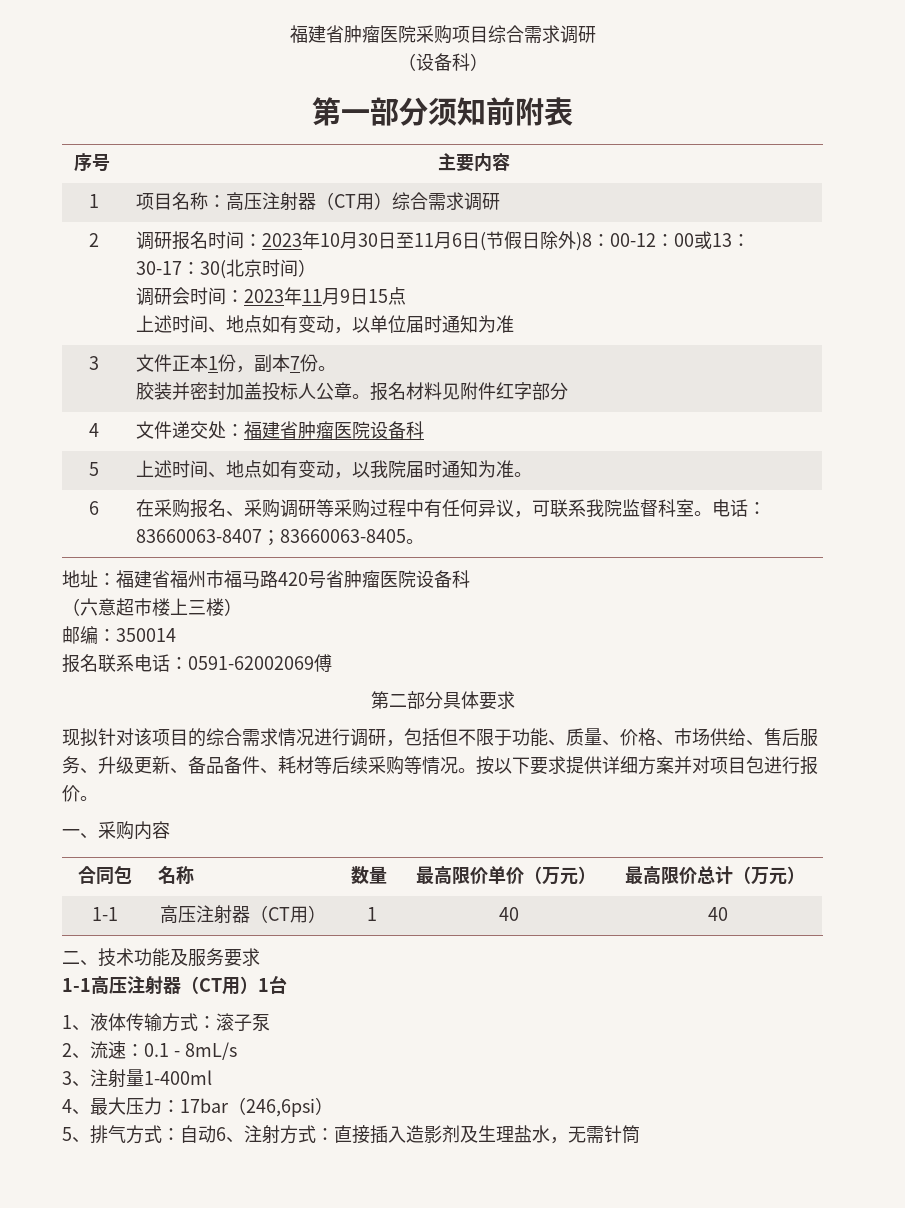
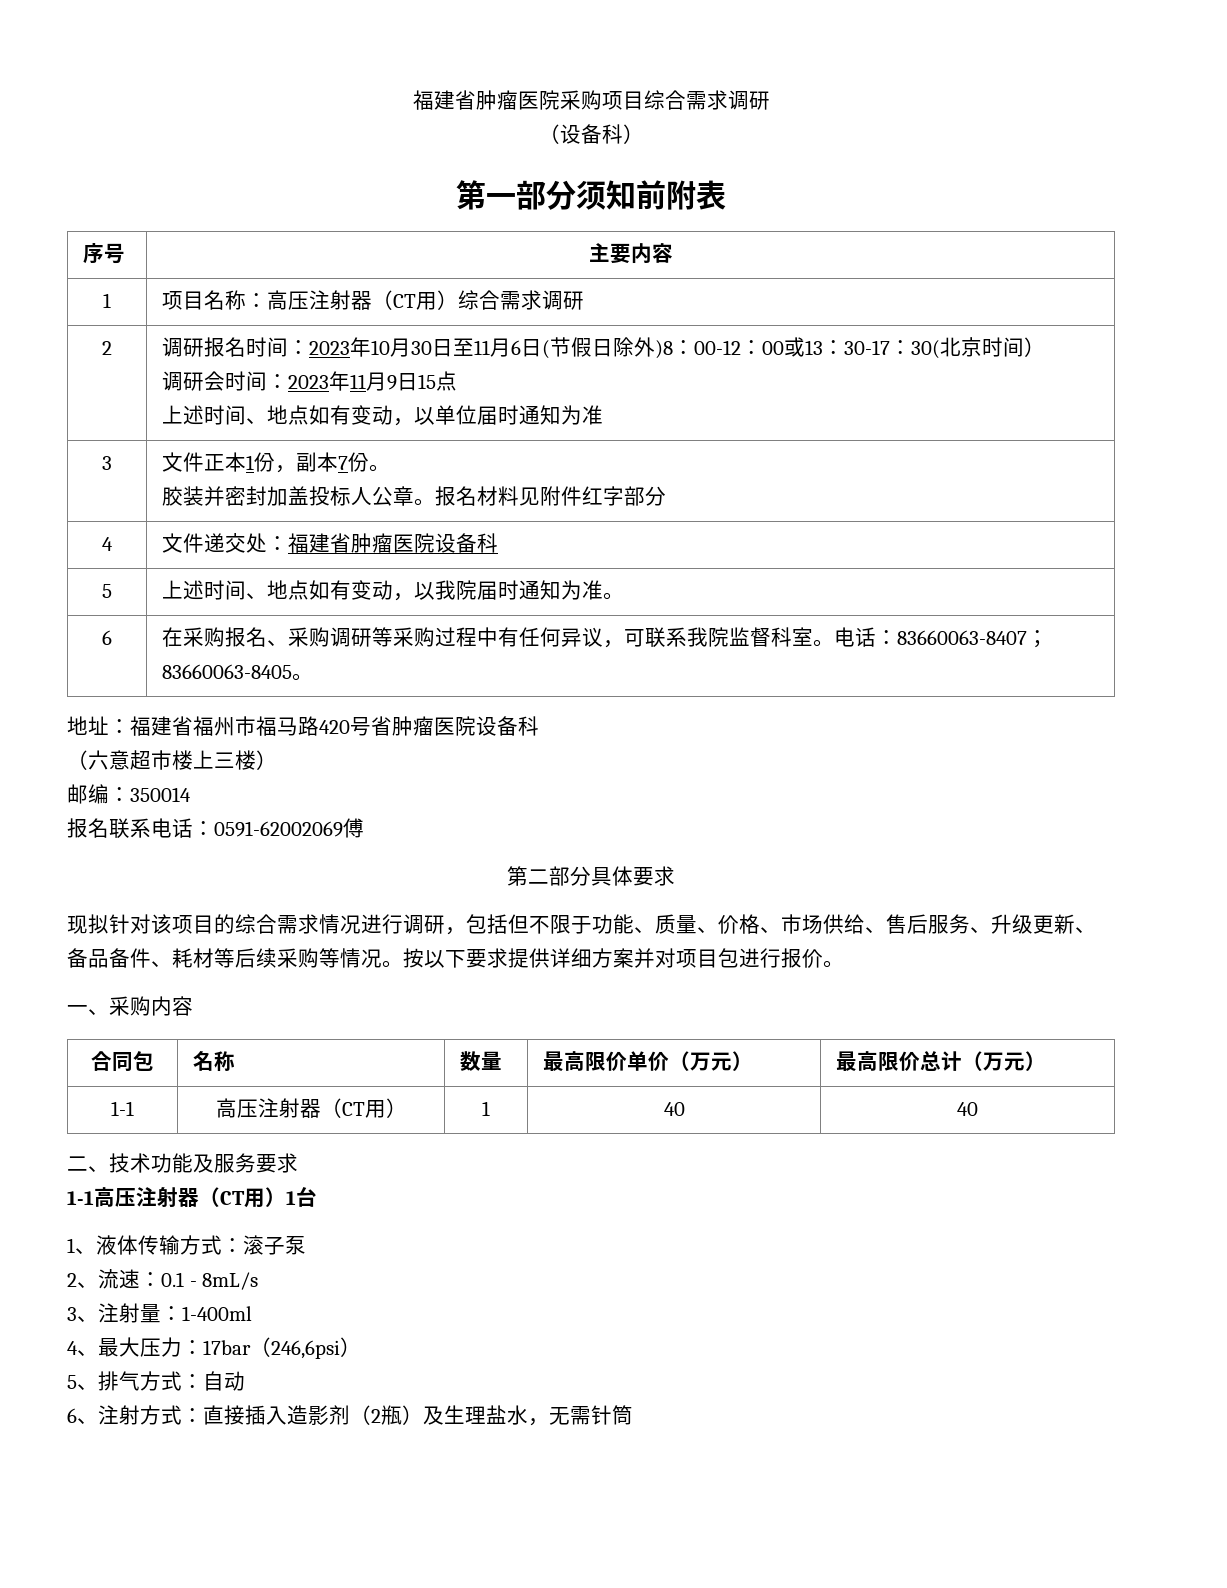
- 3、注射量1-400ml
+ 3、注射量：1-400ml
- 5、排气方式：自动6、注射方式：直接插入造影剂及生理盐水，无需针筒
+ 5、排气方式：自动
+ 6、注射方式：直接插入造影剂（2瓶）及生理盐水，无需针筒

